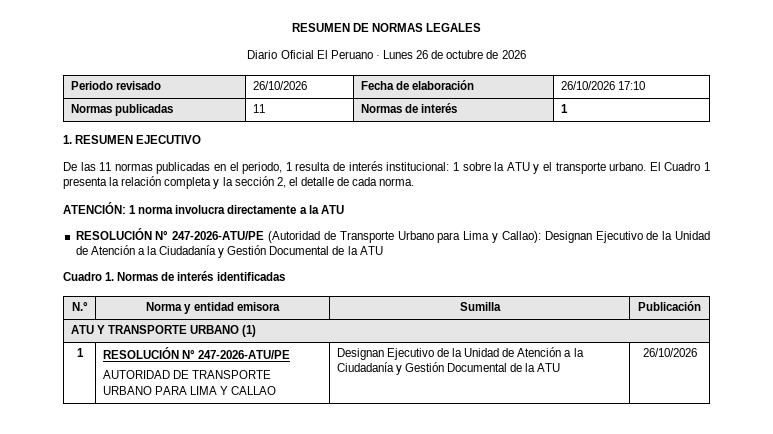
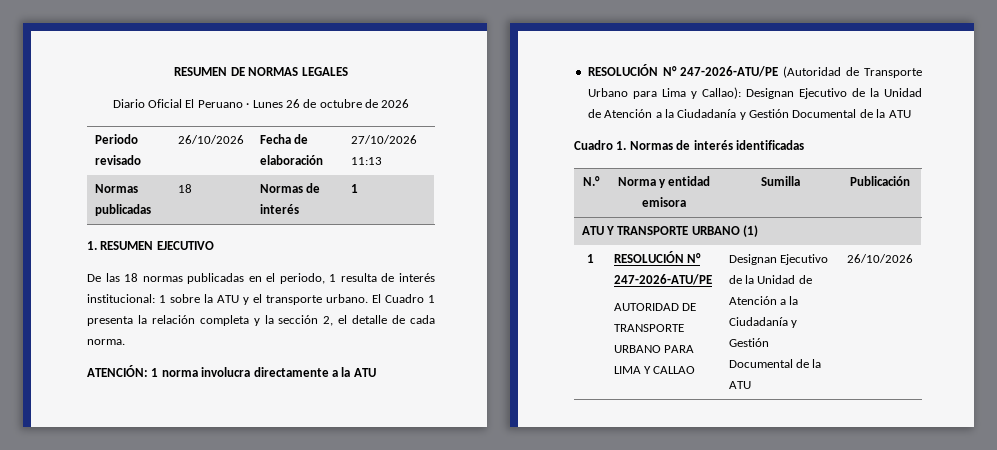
- Periodo revisado | 26/10/2026 | Fecha de elaboración | 26/10/2026 17:10
+ Periodo revisado | 26/10/2026 | Fecha de elaboración | 27/10/2026 11:13
- Normas publicadas | 11 | Normas de interés | 1
+ Normas publicadas | 18 | Normas de interés | 1
- De las 11 normas publicadas en el periodo, 1 resulta de interés institucional: 1 sobre la ATU y el transporte urbano.
+ De las 18 normas publicadas en el periodo, 1 resulta de interés institucional: 1 sobre la ATU y el transporte urbano.

